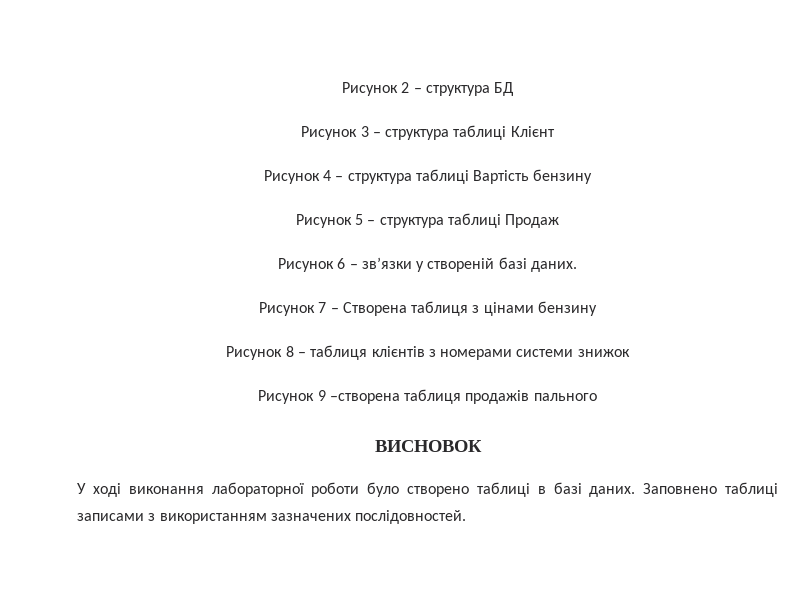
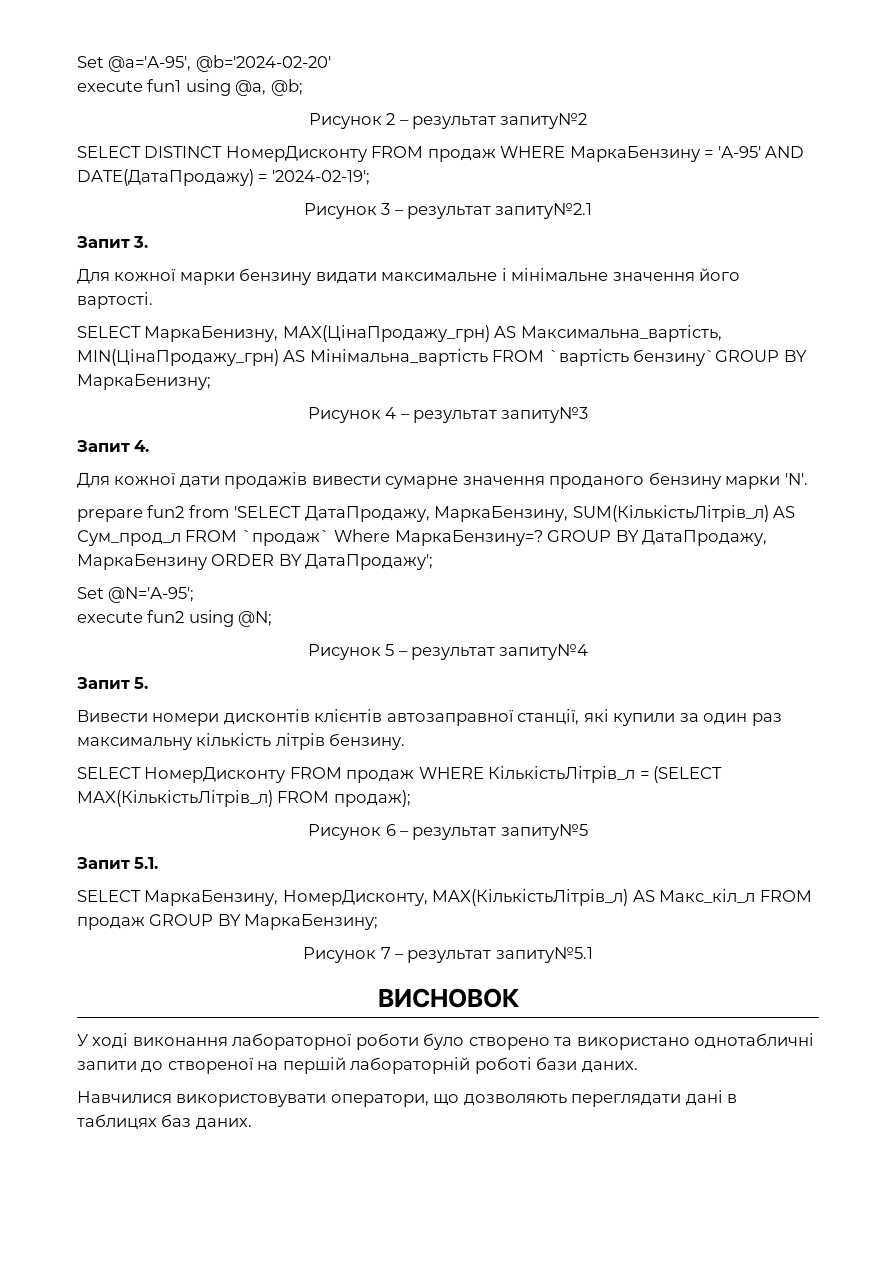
- Рисунок 2 – структура БД
- Рисунок 3 – структура таблиці Клієнт
- Рисунок 4 – структура таблиці Вартість бензину
- Рисунок 5 – структура таблиці Продаж
- Рисунок 6 – зв’язки у створеній базі даних.
- Рисунок 7 – Створена таблиця з цінами бензину
- Рисунок 8 – таблиця клієнтів з номерами системи знижок
- Рисунок 9 –створена таблиця продажів пального
+ Set @a='А-95', @b='2024-02-20'
+ execute fun1 using @a, @b;
+ Рисунок 2 – результат запиту№2
+ SELECT DISTINCT НомерДисконту FROM продаж WHERE МаркаБензину = 'А-95' AND DATE(ДатаПродажу) = '2024-02-19';
+ Рисунок 3 – результат запиту№2.1
+ Запит 3.
+ Для кожної марки бензину видати максимальне і мінімальне значення його вартості.
+ SELECT МаркаБенизну, MAX(ЦінаПродажу_грн) AS Максимальна_вартість, MIN(ЦінаПродажу_грн) AS Мінімальна_вартість FROM `вартість бензину`GROUP BY МаркаБенизну;
+ Рисунок 4 – результат запиту№3
+ Запит 4.
+ Для кожної дати продажів вивести сумарне значення проданого бензину марки 'N'.
+ prepare fun2 from 'SELECT ДатаПродажу, МаркаБензину, SUM(КількістьЛітрів_л) AS Сум_прод_л FROM `продаж` Where МаркаБензину=? GROUP BY ДатаПродажу, МаркаБензину ORDER BY ДатаПродажу';
+ Set @N='А-95';
+ execute fun2 using @N;
+ Рисунок 5 – результат запиту№4
+ Запит 5.
+ Вивести номери дисконтів клієнтів автозаправної станції, які купили за один раз максимальну кількість літрів бензину.
+ SELECT НомерДисконту FROM продаж WHERE КількістьЛітрів_л = (SELECT MAX(КількістьЛітрів_л) FROM продаж);
+ Рисунок 6 – результат запиту№5
+ Запит 5.1.
+ SELECT МаркаБензину, НомерДисконту, MAX(КількістьЛітрів_л) AS Макс_кіл_л FROM продаж GROUP BY МаркаБензину;
+ Рисунок 7 – результат запиту№5.1
- У ході виконання лабораторної роботи було створено таблиці в базі даних. Заповнено таблиці записами з використанням зазначених послідовностей.
+ У ході виконання лабораторної роботи було створено та використано однотабличні запити до створеної на першій лабораторній роботі бази даних.
+ Навчилися використовувати оператори, що дозволяють переглядати дані в таблицях баз даних.

